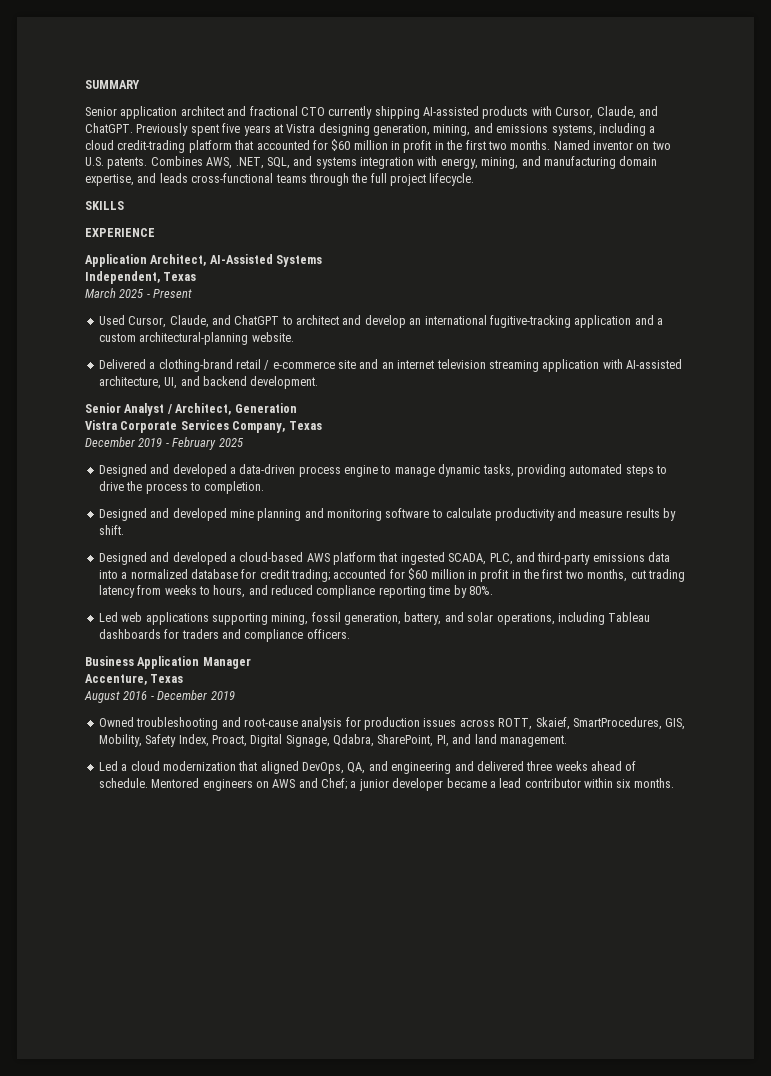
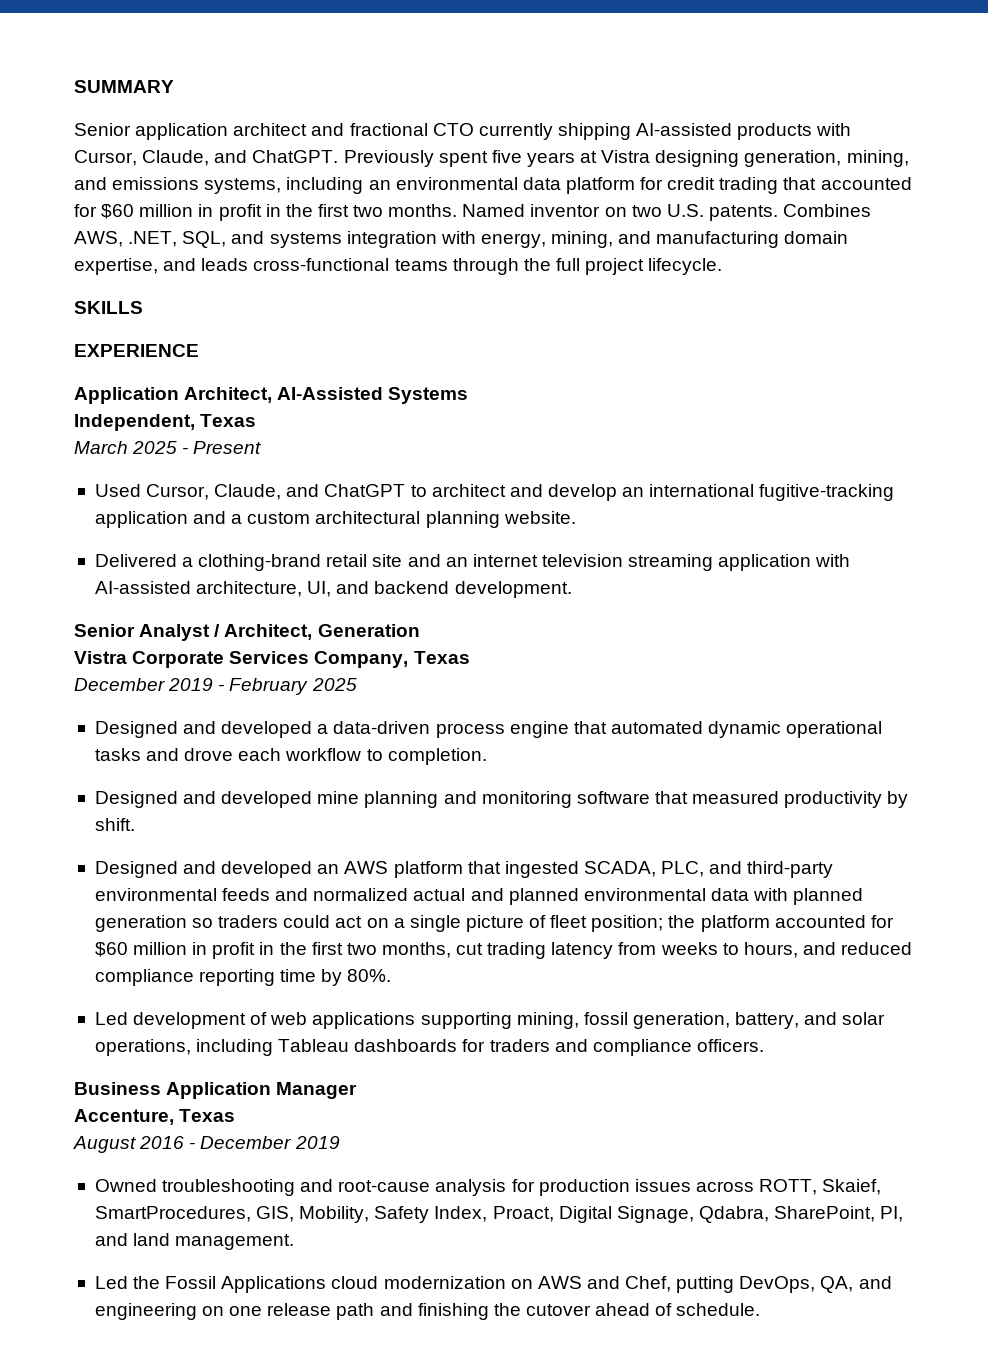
- Previously spent five years at Vistra designing generation, mining, and emissions systems, including a cloud credit-trading platform that accounted for $60 million in profit in the first two months.
+ Previously spent five years at Vistra designing generation, mining, and emissions systems, including an environmental data platform for credit trading that accounted for $60 million in profit in the first two months.
- Used Cursor, Claude, and ChatGPT to architect and develop an international fugitive-tracking application and a custom architectural-planning website.
+ Used Cursor, Claude, and ChatGPT to architect and develop an international fugitive-tracking application and a custom architectural planning website.
- Delivered a clothing-brand retail / e-commerce site and an internet television streaming application with AI-assisted architecture, UI, and backend development.
+ Delivered a clothing-brand retail site and an internet television streaming application with AI-assisted architecture, UI, and backend development.
- Designed and developed a data-driven process engine to manage dynamic tasks, providing automated steps to drive the process to completion.
+ Designed and developed a data-driven process engine that automated dynamic operational tasks and drove each workflow to completion.
- Designed and developed mine planning and monitoring software to calculate productivity and measure results by shift.
+ Designed and developed mine planning and monitoring software that measured productivity by shift.
- Designed and developed a cloud-based AWS platform that ingested SCADA, PLC, and third-party emissions data into a normalized database for credit trading; accounted for $60 million in profit in the first two months, cut trading latency from weeks to hours, and reduced compliance reporting time by 80%.
+ Designed and developed an AWS platform that ingested SCADA, PLC, and third-party environmental feeds and normalized actual and planned environmental data with planned generation so traders could act on a single picture of fleet position; the platform accounted for $60 million in profit in the first two months, cut trading latency from weeks to hours, and reduced compliance reporting time by 80%.
- Led web applications supporting mining, fossil generation, battery, and solar operations, including Tableau dashboards for traders and compliance officers.
+ Led development of web applications supporting mining, fossil generation, battery, and solar operations, including Tableau dashboards for traders and compliance officers.
- Led a cloud modernization that aligned DevOps, QA, and engineering and delivered three weeks ahead of schedule. Mentored engineers on AWS and Chef; a junior developer became a lead contributor within six months.
+ Led the Fossil Applications cloud modernization on AWS and Chef, putting DevOps, QA, and engineering on one release path and finishing the cutover ahead of schedule.

